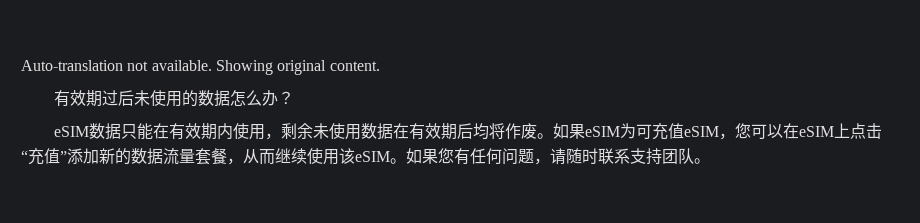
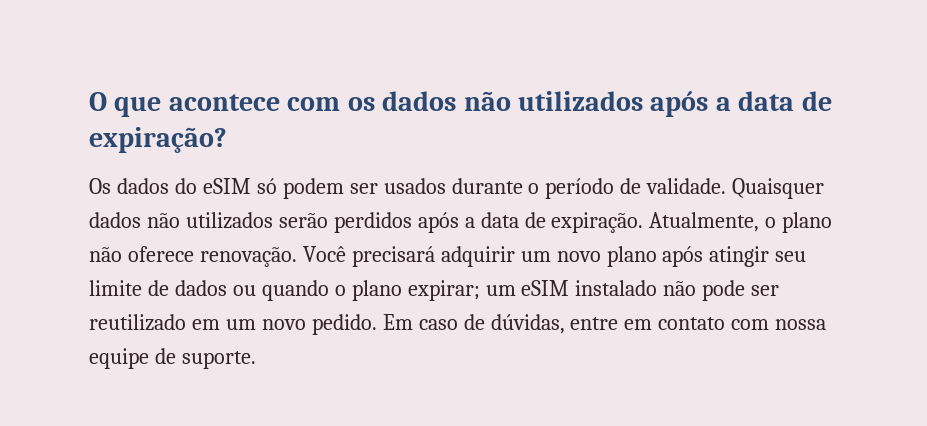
- Auto-translation not available. Showing original content.
- 有效期过后未使用的数据怎么办？
- eSIM数据只能在有效期内使用，剩余未使用数据在有效期后均将作废。如果eSIM为可充值eSIM，您可以在eSIM上点击“充值”添加新的数据流量套餐，从而继续使用该eSIM。如果您有任何问题，请随时联系支持团队。
+ O que acontece com os dados não utilizados após a data de expiração?
+ Os dados do eSIM só podem ser usados durante o período de validade. Quaisquer dados não utilizados serão perdidos após a data de expiração. Atualmente, o plano não oferece renovação. Você precisará adquirir um novo plano após atingir seu limite de dados ou quando o plano expirar; um eSIM instalado não pode ser reutilizado em um novo pedido. Em caso de dúvidas, entre em contato com nossa equipe de suporte.

